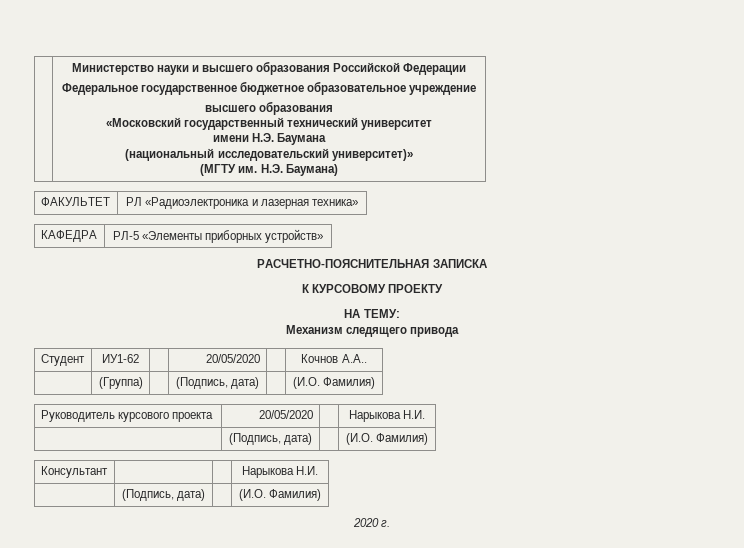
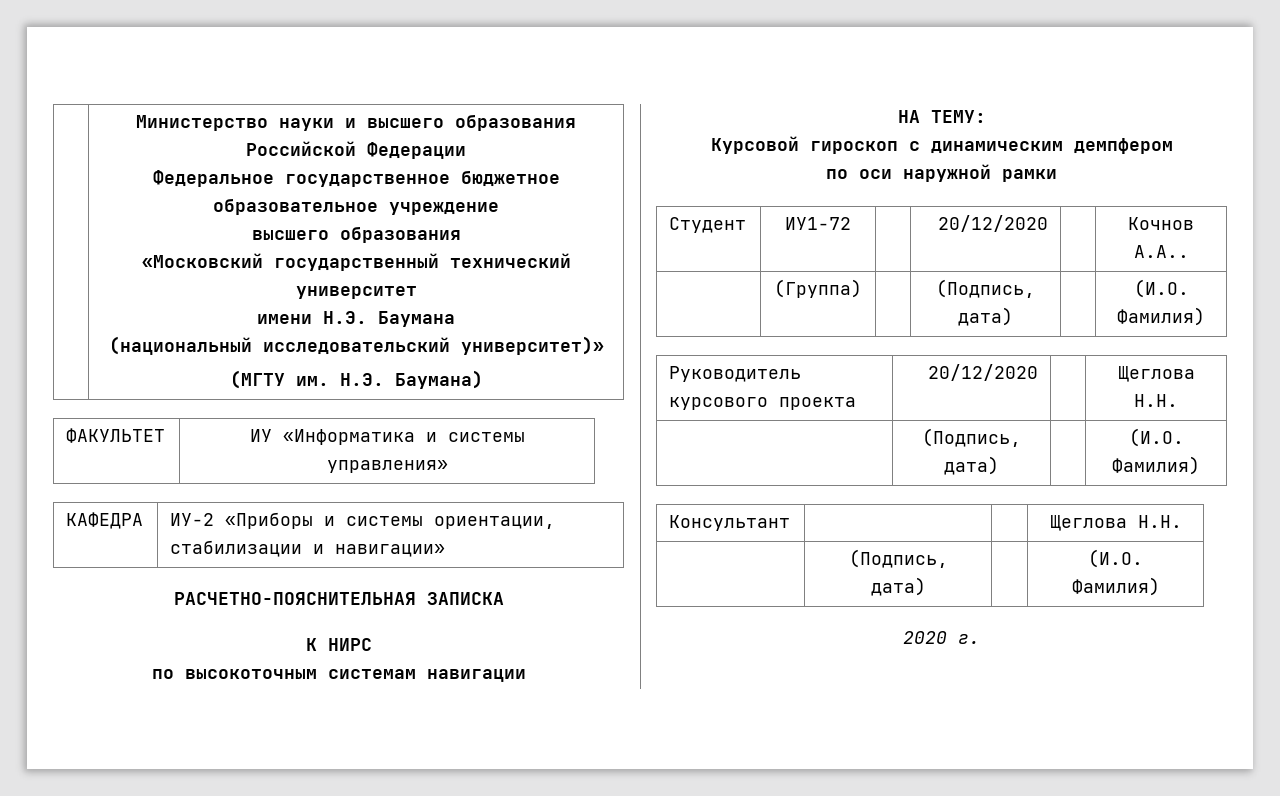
- ФАКУЛЬТЕТ | РЛ «Радиоэлектроника и лазерная техника»
- КАФЕДРА | РЛ-5 «Элементы приборных устройств»
+ ФАКУЛЬТЕТ | ИУ «Информатика и системы управления»
+ КАФЕДРА | ИУ-2 «Приборы и системы ориентации, стабилизации и навигации»
  РАСЧЕТНО-ПОЯСНИТЕЛЬНАЯ ЗАПИСКА
- К КУРСОВОМУ ПРОЕКТУ
+ К НИРС
+ по высокоточным системам навигации
  НА ТЕМУ:
- Механизм следящего привода
+ Курсовой гироскоп с динамическим демпфером
+ по оси наружной рамки
- Студент | ИУ1-62 | | 20/05/2020 | | Кочнов А.А..
+ Студент | ИУ1-72 | | 20/12/2020 | | Кочнов А.А..
- Руководитель курсового проекта | 20/05/2020 | | Нарыкова Н.И.
+ Руководитель курсового проекта | 20/12/2020 | | Щеглова Н.Н.
- Консультант | | | Нарыкова Н.И.
+ Консультант | | | Щеглова Н.Н.

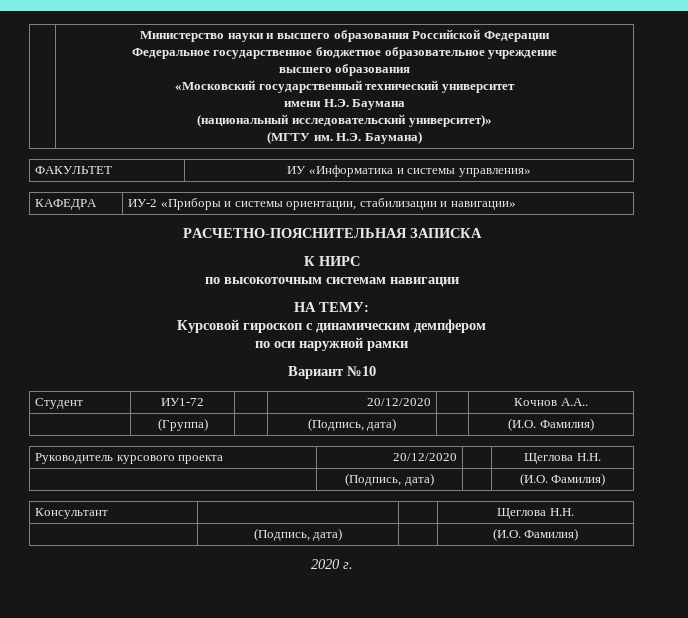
+ Вариант №10

